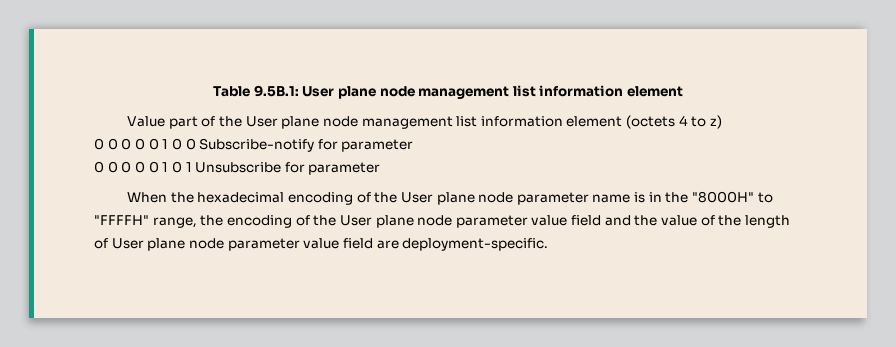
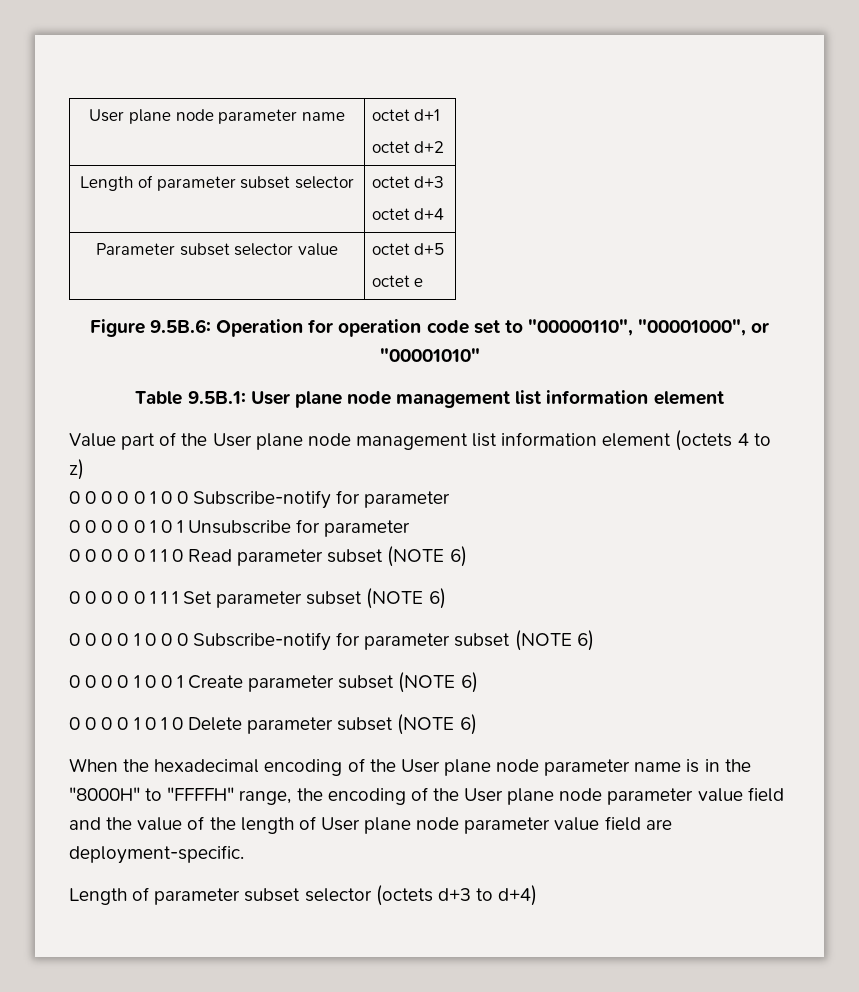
+ User plane node parameter name | octet d+1
+ octet d+2
+ Length of parameter subset selector | octet d+3
+ octet d+4
+ Parameter subset selector value | octet d+5
+ octet e
+ Figure 9.5B.6: Operation for operation code set to "00000110", "00001000", or "00001010"
+ 0 0 0 0 0 1 1 0 Read parameter subset (NOTE 6)
+ 0 0 0 0 0 1 1 1 Set parameter subset (NOTE 6)
+ 0 0 0 0 1 0 0 0 Subscribe-notify for parameter subset (NOTE 6)
+ 0 0 0 0 1 0 0 1 Create parameter subset (NOTE 6)
+ 0 0 0 0 1 0 1 0 Delete parameter subset (NOTE 6)
+ Length of parameter subset selector (octets d+3 to d+4)

